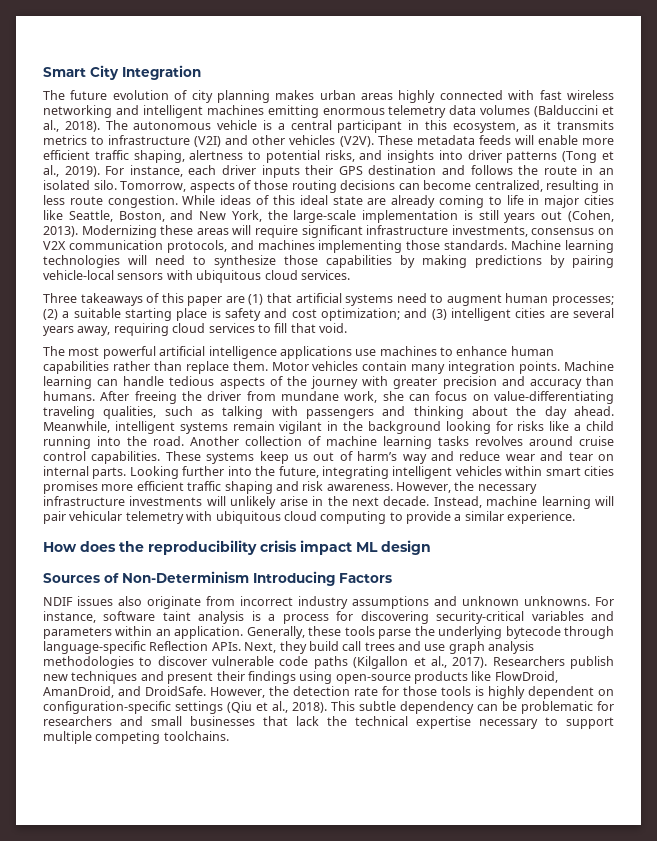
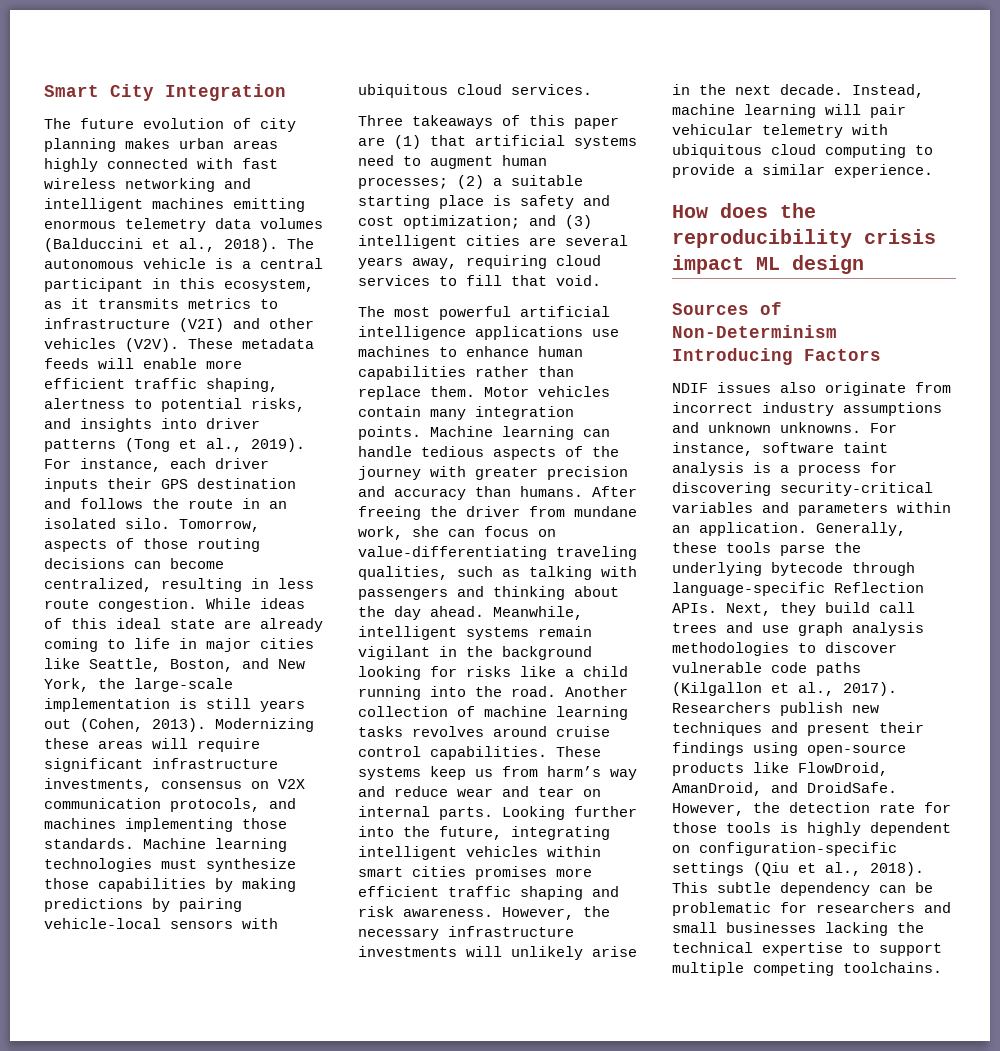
- Machine learning technologies will need to synthesize those capabilities by making predictions by pairing vehicle-local sensors with ubiquitous cloud services.
+ Machine learning technologies must synthesize those capabilities by making predictions by pairing vehicle-local sensors with ubiquitous cloud services.
- These systems keep us out of harm’s way and reduce wear and tear on internal parts.
+ These systems keep us from harm’s way and reduce wear and tear on internal parts.
- This subtle dependency can be problematic for researchers and small businesses that lack the technical expertise necessary to support multiple competing toolchains.
+ This subtle dependency can be problematic for researchers and small businesses lacking the technical expertise to support multiple competing toolchains.

